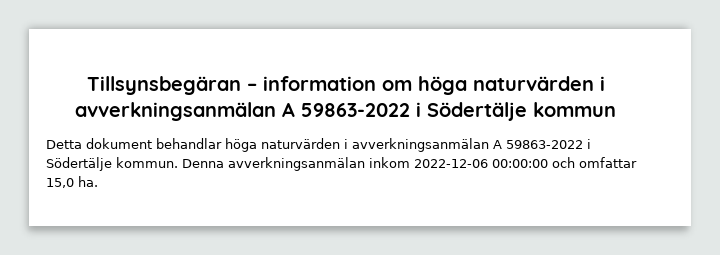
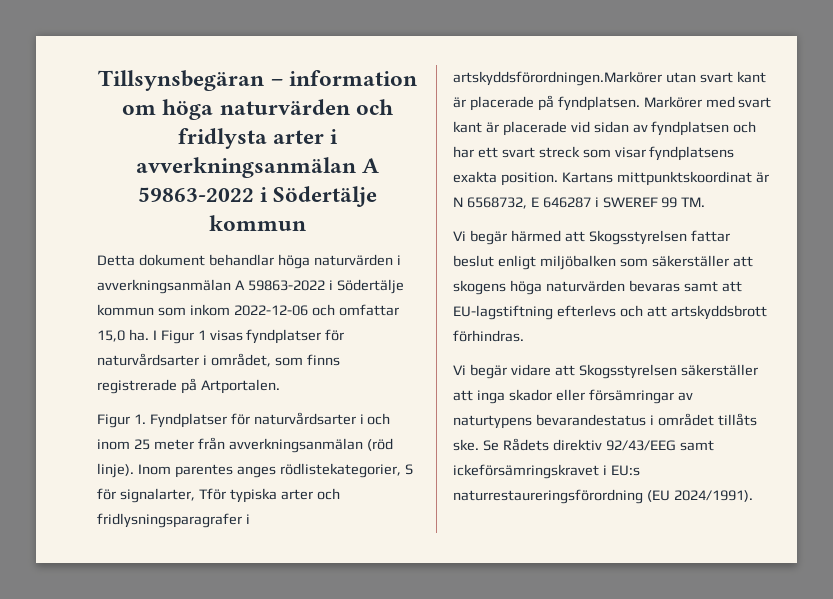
- Tillsynsbegäran – information om höga naturvärden i avverkningsanmälan A 59863-2022 i Södertälje kommun
+ Tillsynsbegäran – information om höga naturvärden och fridlysta arter i avverkningsanmälan A 59863-2022 i Södertälje kommun
- Detta dokument behandlar höga naturvärden i avverkningsanmälan A 59863-2022 i Södertälje kommun. Denna avverkningsanmälan inkom 2022-12-06 00:00:00 och omfattar 15,0 ha.
+ Detta dokument behandlar höga naturvärden i avverkningsanmälan A 59863-2022 i Södertälje kommun som inkom 2022-12-06 och omfattar 15,0 ha.
+ I Figur 1 visas fyndplatser för naturvårdsarter i området, som finns registrerade på Artportalen.
+ Figur 1. Fyndplatser för naturvårdsarter i och inom 25 meter från avverkningsanmälan (röd linje). Inom parentes anges rödlistekategorier, S för signalarter, Tför typiska arter och fridlysningsparagrafer i artskyddsförordningen.Markörer utan svart kant är placerade på fyndplatsen. Markörer med svart kant är placerade vid sidan av fyndplatsen och har ett svart streck som visar fyndplatsens exakta position. Kartans mittpunktskoordinat är N 6568732, E 646287 i SWEREF 99 TM.
+ Vi begär härmed att Skogsstyrelsen fattar beslut enligt miljöbalken som säkerställer att skogens höga naturvärden bevaras samt att EU-lagstiftning efterlevs och att artskyddsbrott förhindras.
+ Vi begär vidare att Skogsstyrelsen säkerställer att inga skador eller försämringar av naturtypens bevarandestatus i området tillåts ske. Se Rådets direktiv 92/43/EEG samt ickeförsämringskravet i EU:s naturrestaureringsförordning (EU 2024/1991).

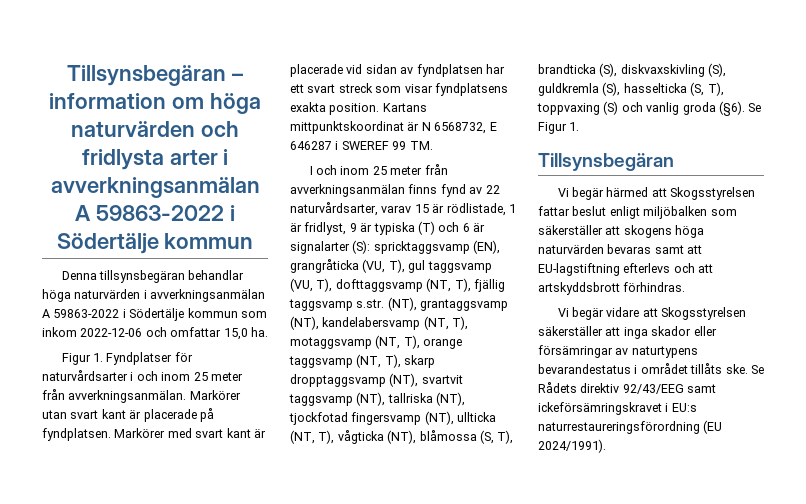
- Detta dokument behandlar höga naturvärden i avverkningsanmälan A 59863-2022 i Södertälje kommun som inkom 2022-12-06 och omfattar 15,0 ha. I Figur 1 visas fyndplatser för naturvårdsarter i området, som finns registrerade på Artportalen.
+ Denna tillsynsbegäran behandlar höga naturvärden i avverkningsanmälan A 59863-2022 i Södertälje kommun som inkom 2022-12-06 och omfattar 15,0 ha.
- Figur 1. Fyndplatser för naturvårdsarter i och inom 25 meter från avverkningsanmälan (röd linje). Inom parentes anges rödlistekategorier, S för signalarter, Tför typiska arter och fridlysningsparagrafer i artskyddsförordningen.Markörer utan svart kant är placerade på fyndplatsen.
+ Figur 1. Fyndplatser för naturvårdsarter i och inom 25 meter från avverkningsanmälan. Markörer utan svart kant är placerade på fyndplatsen.
- Markörer med svart kant är placerade vid sidan av fyndplatsen och har ett svart streck som visar fyndplatsens exakta position.
+ Markörer med svart kant är placerade vid sidan av fyndplatsen har ett svart streck som visar fyndplatsens exakta position.
+ I och inom 25 meter från avverkningsanmälan finns fynd av 22 naturvårdsarter, varav 15 är rödlistade, 1 är fridlyst, 9 är typiska (T) och 6 är signalarter (S): spricktaggsvamp (EN), grangråticka (VU, T), gul taggsvamp (VU, T), dofttaggsvamp (NT, T), fjällig taggsvamp s.str. (NT), grantaggsvamp (NT), kandelabersvamp (NT, T), motaggsvamp (NT, T), orange taggsvamp (NT, T), skarp dropptaggsvamp (NT), svartvit taggsvamp (NT), tallriska (NT), tjockfotad fingersvamp (NT), ullticka (NT, T), vågticka (NT), blåmossa (S, T), brandticka (S), diskvaxskivling (S), guldkremla (S), hasselticka (S, T), toppvaxing (S) och vanlig groda (§6). Se Figur 1.
+ Tillsynsbegäran

